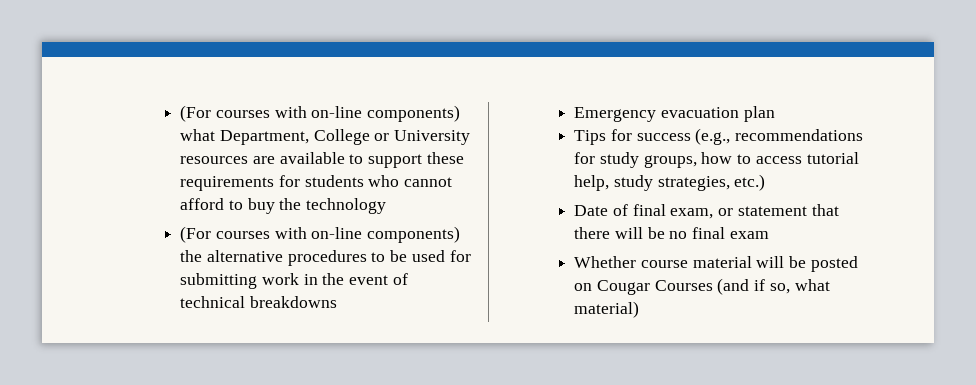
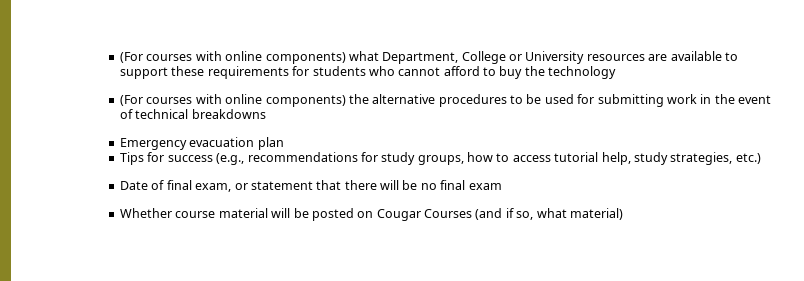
- (For courses with on-line components) what Department, College or University resources are available to support these requirements for students who cannot afford to buy the technology
+ (For courses with online components) what Department, College or University resources are available to support these requirements for students who cannot afford to buy the technology
- (For courses with on-line components) the alternative procedures to be used for submitting work in the event of technical breakdowns
+ (For courses with online components) the alternative procedures to be used for submitting work in the event of technical breakdowns

